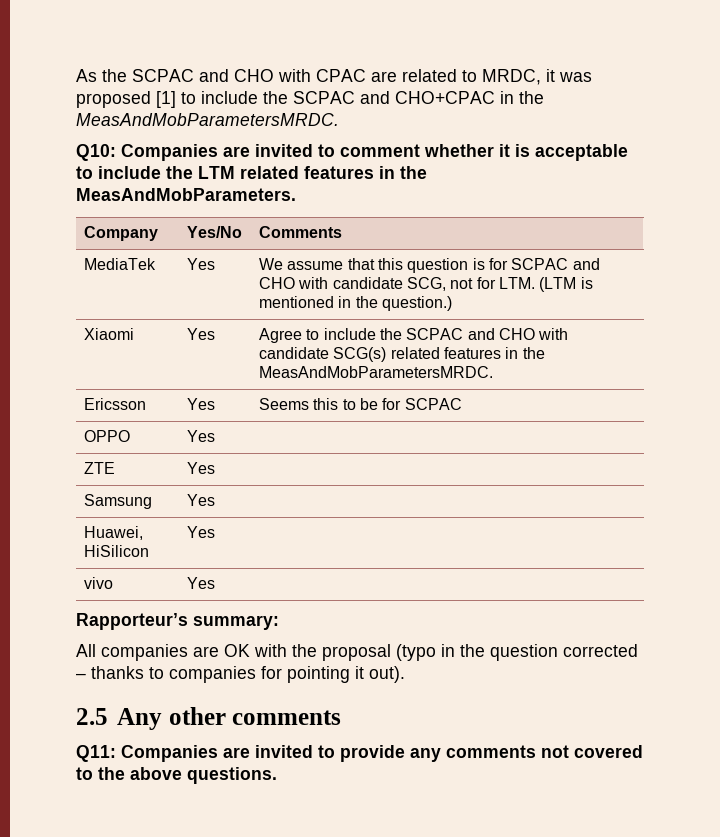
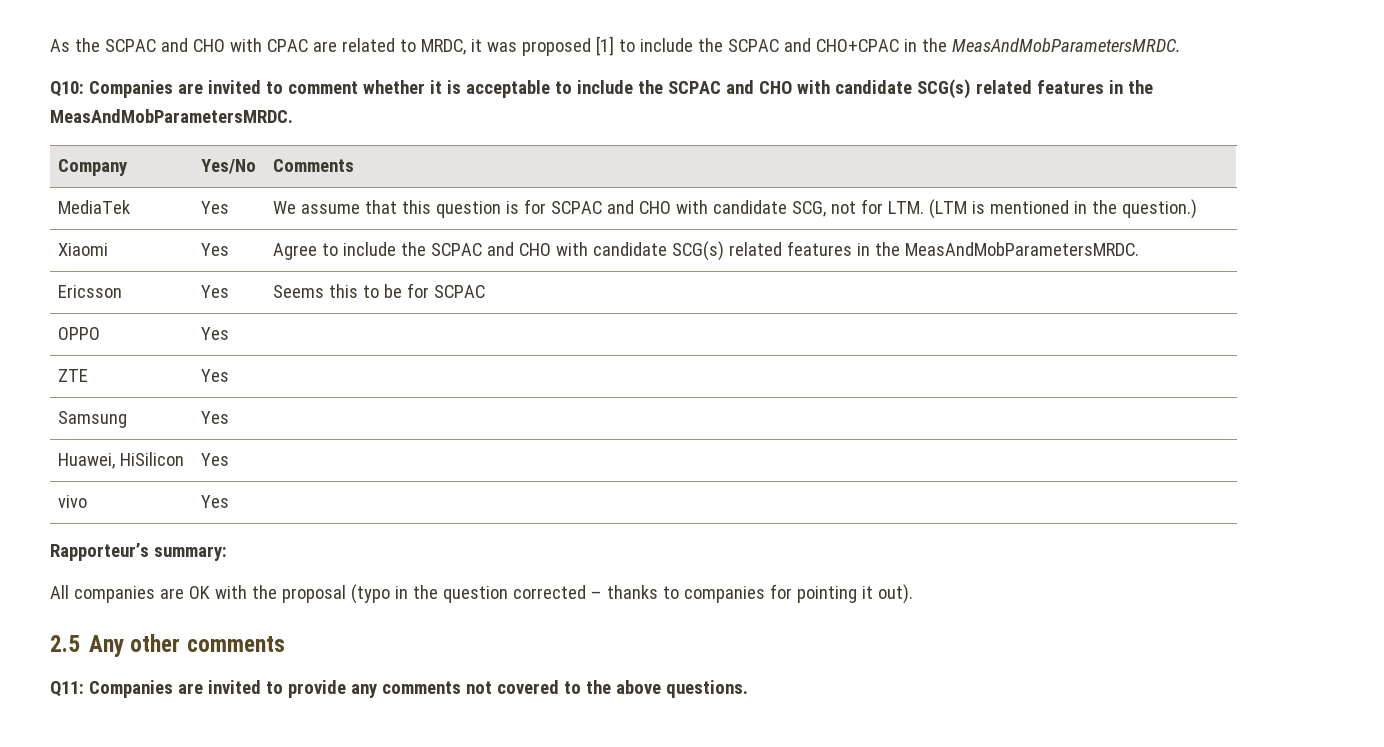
- Q10: Companies are invited to comment whether it is acceptable to include the LTM related features in the MeasAndMobParameters.
+ Q10: Companies are invited to comment whether it is acceptable to include the SCPAC and CHO with candidate SCG(s) related features in the MeasAndMobParametersMRDC.

